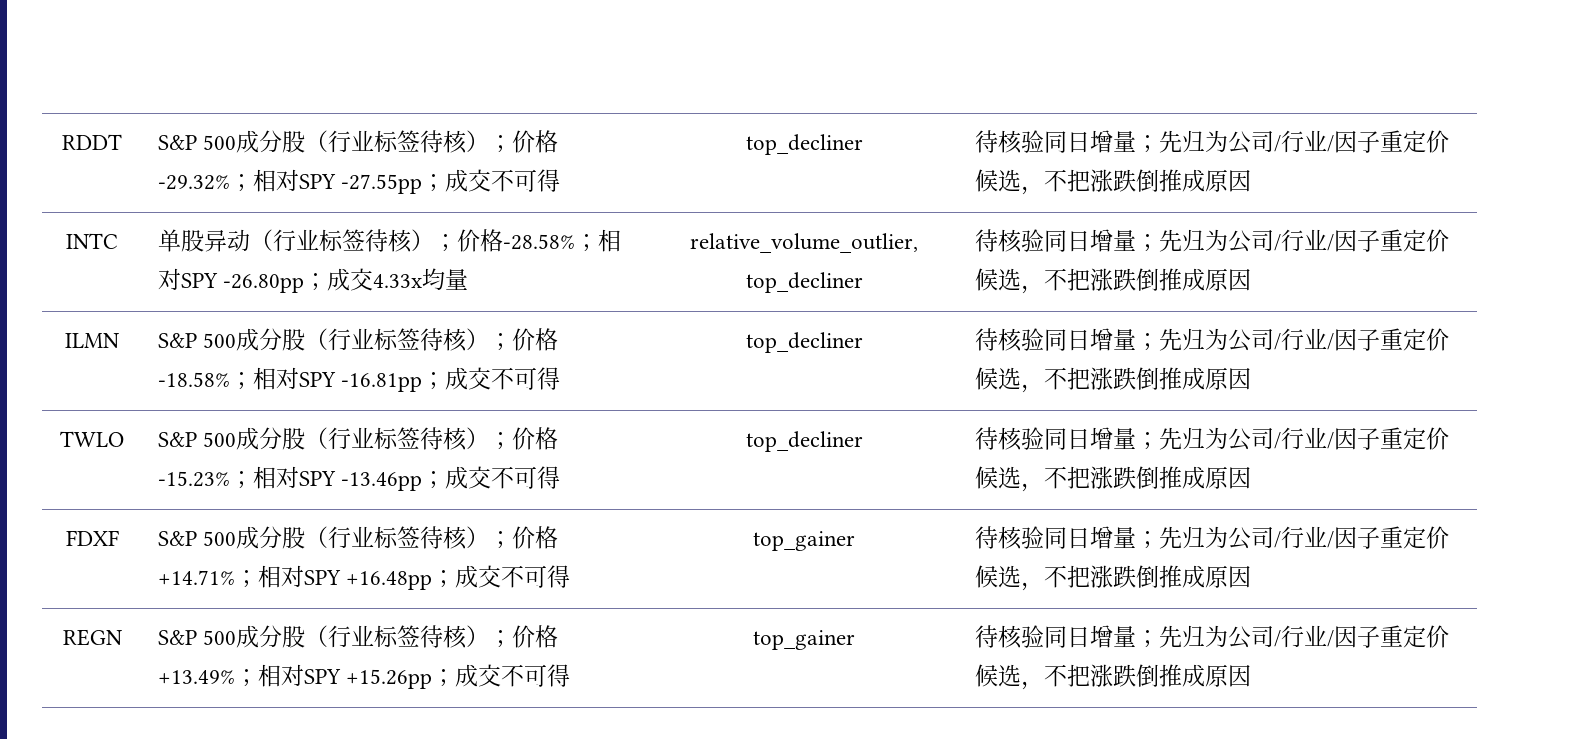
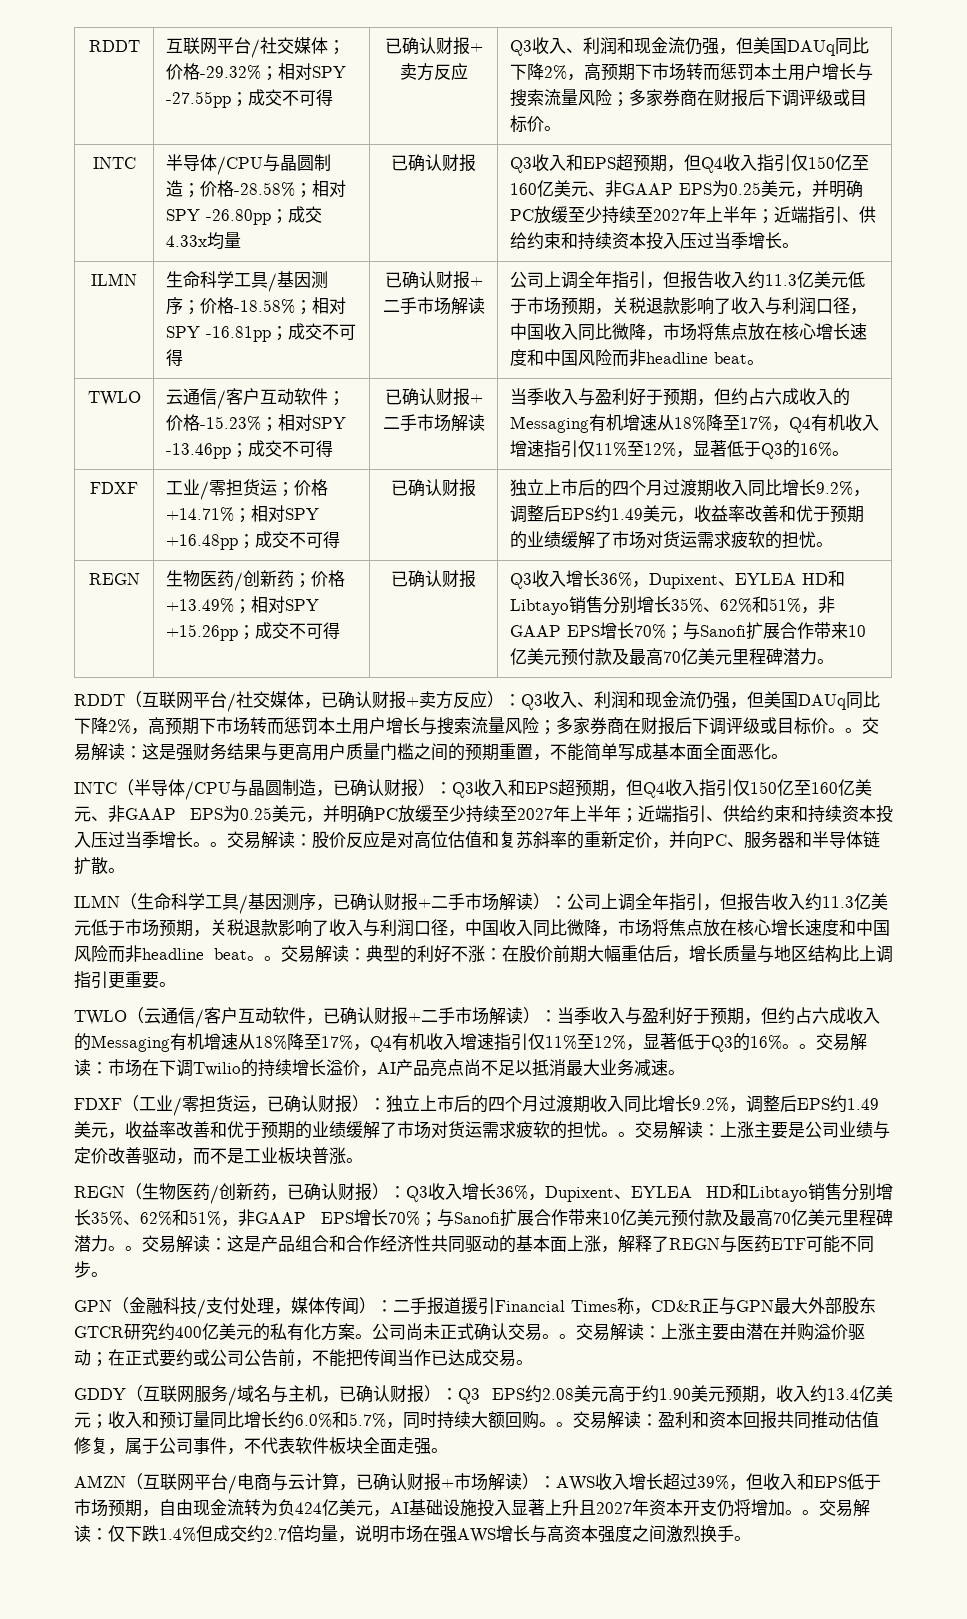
- S&P 500成分股（行业标签待核）；价格-29.32%；相对SPY -27.55pp；成交不可得 | top_decliner | 待核验同日增量；先归为公司/行业/因子重定价候选，不把涨跌倒推成原因
- INTC | 单股异动（行业标签待核）；价格-28.58%；相对SPY -26.80pp；成交4.33x均量 | relative_volume_outlier, top_decliner | 待核验同日增量；先归为公司/行业/因子重定价候选，不把涨跌倒推成原因
- ILMN | S&P 500成分股（行业标签待核）；价格-18.58%；相对SPY -16.81pp；成交不可得 | top_decliner | 待核验同日增量；先归为公司/行业/因子重定价候选，不把涨跌倒推成原因
- TWLO | S&P 500成分股（行业标签待核）；价格-15.23%；相对SPY -13.46pp；成交不可得 | top_decliner | 待核验同日增量；先归为公司/行业/因子重定价候选，不把涨跌倒推成原因
- FDXF | S&P 500成分股（行业标签待核）；价格+14.71%；相对SPY +16.48pp；成交不可得 | top_gainer | 待核验同日增量；先归为公司/行业/因子重定价候选，不把涨跌倒推成原因
- REGN | S&P 500成分股（行业标签待核）；价格+13.49%；相对SPY +15.26pp；成交不可得 | top_gainer | 待核验同日增量；先归为公司/行业/因子重定价候选，不把涨跌倒推成原因
+ 互联网平台/社交媒体；价格-29.32%；相对SPY -27.55pp；成交不可得 | 已确认财报+卖方反应 | Q3收入、利润和现金流仍强，但美国DAUq同比下降2%，高预期下市场转而惩罚本土用户增长与搜索流量风险；多家券商在财报后下调评级或目标价。
+ INTC | 半导体/CPU与晶圆制造；价格-28.58%；相对SPY -26.80pp；成交4.33x均量 | 已确认财报 | Q3收入和EPS超预期，但Q4收入指引仅150亿至160亿美元、非GAAP EPS为0.25美元，并明确PC放缓至少持续至2027年上半年；近端指引、供给约束和持续资本投入压过当季增长。
+ ILMN | 生命科学工具/基因测序；价格-18.58%；相对SPY -16.81pp；成交不可得 | 已确认财报+二手市场解读 | 公司上调全年指引，但报告收入约11.3亿美元低于市场预期，关税退款影响了收入与利润口径，中国收入同比微降，市场将焦点放在核心增长速度和中国风险而非headline beat。
+ TWLO | 云通信/客户互动软件；价格-15.23%；相对SPY -13.46pp；成交不可得 | 已确认财报+二手市场解读 | 当季收入与盈利好于预期，但约占六成收入的Messaging有机增速从18%降至17%，Q4有机收入增速指引仅11%至12%，显著低于Q3的16%。
+ FDXF | 工业/零担货运；价格+14.71%；相对SPY +16.48pp；成交不可得 | 已确认财报 | 独立上市后的四个月过渡期收入同比增长9.2%，调整后EPS约1.49美元，收益率改善和优于预期的业绩缓解了市场对货运需求疲软的担忧。
+ REGN | 生物医药/创新药；价格+13.49%；相对SPY +15.26pp；成交不可得 | 已确认财报 | Q3收入增长36%，Dupixent、EYLEA HD和Libtayo销售分别增长35%、62%和51%，非GAAP EPS增长70%；与Sanofi扩展合作带来10亿美元预付款及最高70亿美元里程碑潜力。
+ RDDT（互联网平台/社交媒体，已确认财报+卖方反应）：Q3收入、利润和现金流仍强，但美国DAUq同比下降2%，高预期下市场转而惩罚本土用户增长与搜索流量风险；多家券商在财报后下调评级或目标价。。交易解读：这是强财务结果与更高用户质量门槛之间的预期重置，不能简单写成基本面全面恶化。
+ INTC（半导体/CPU与晶圆制造，已确认财报）：Q3收入和EPS超预期，但Q4收入指引仅150亿至160亿美元、非GAAP EPS为0.25美元，并明确PC放缓至少持续至2027年上半年；近端指引、供给约束和持续资本投入压过当季增长。。交易解读：股价反应是对高位估值和复苏斜率的重新定价，并向PC、服务器和半导体链扩散。
+ ILMN（生命科学工具/基因测序，已确认财报+二手市场解读）：公司上调全年指引，但报告收入约11.3亿美元低于市场预期，关税退款影响了收入与利润口径，中国收入同比微降，市场将焦点放在核心增长速度和中国风险而非headline beat。。交易解读：典型的利好不涨：在股价前期大幅重估后，增长质量与地区结构比上调指引更重要。
+ TWLO（云通信/客户互动软件，已确认财报+二手市场解读）：当季收入与盈利好于预期，但约占六成收入的Messaging有机增速从18%降至17%，Q4有机收入增速指引仅11%至12%，显著低于Q3的16%。。交易解读：市场在下调Twilio的持续增长溢价，AI产品亮点尚不足以抵消最大业务减速。
+ FDXF（工业/零担货运，已确认财报）：独立上市后的四个月过渡期收入同比增长9.2%，调整后EPS约1.49美元，收益率改善和优于预期的业绩缓解了市场对货运需求疲软的担忧。。交易解读：上涨主要是公司业绩与定价改善驱动，而不是工业板块普涨。
+ REGN（生物医药/创新药，已确认财报）：Q3收入增长36%，Dupixent、EYLEA HD和Libtayo销售分别增长35%、62%和51%，非GAAP EPS增长70%；与Sanofi扩展合作带来10亿美元预付款及最高70亿美元里程碑潜力。。交易解读：这是产品组合和合作经济性共同驱动的基本面上涨，解释了REGN与医药ETF可能不同步。
+ GPN（金融科技/支付处理，媒体传闻）：二手报道援引Financial Times称，CD&R正与GPN最大外部股东GTCR研究约400亿美元的私有化方案。公司尚未正式确认交易。。交易解读：上涨主要由潜在并购溢价驱动；在正式要约或公司公告前，不能把传闻当作已达成交易。
+ GDDY（互联网服务/域名与主机，已确认财报）：Q3 EPS约2.08美元高于约1.90美元预期，收入约13.4亿美元；收入和预订量同比增长约6.0%和5.7%，同时持续大额回购。。交易解读：盈利和资本回报共同推动估值修复，属于公司事件，不代表软件板块全面走强。
+ AMZN（互联网平台/电商与云计算，已确认财报+市场解读）：AWS收入增长超过39%，但收入和EPS低于市场预期，自由现金流转为负424亿美元，AI基础设施投入显著上升且2027年资本开支仍将增加。。交易解读：仅下跌1.4%但成交约2.7倍均量，说明市场在强AWS增长与高资本强度之间激烈换手。

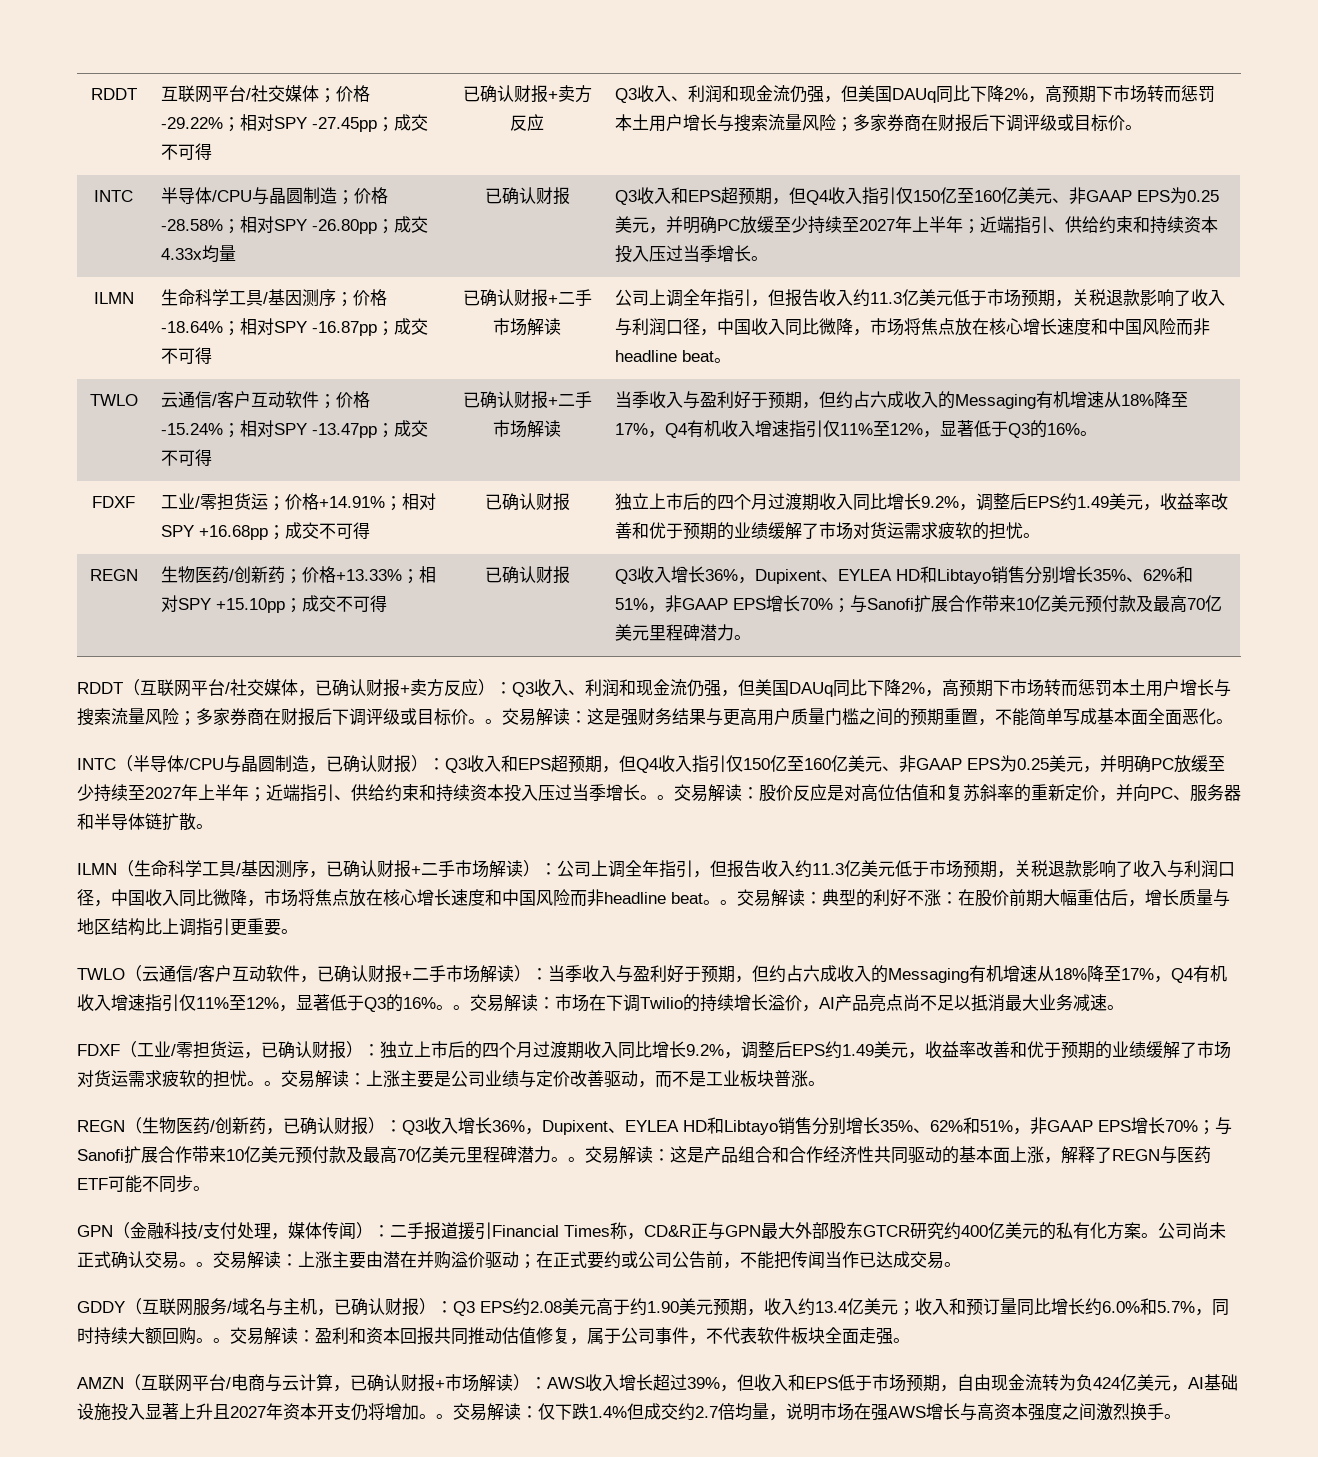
- 互联网平台/社交媒体；价格-29.32%；相对SPY -27.55pp；成交不可得
+ 互联网平台/社交媒体；价格-29.22%；相对SPY -27.45pp；成交不可得
- 生命科学工具/基因测序；价格-18.58%；相对SPY -16.81pp；成交不可得
+ 生命科学工具/基因测序；价格-18.64%；相对SPY -16.87pp；成交不可得
- 云通信/客户互动软件；价格-15.23%；相对SPY -13.46pp；成交不可得
+ 云通信/客户互动软件；价格-15.24%；相对SPY -13.47pp；成交不可得
- 工业/零担货运；价格+14.71%；相对SPY +16.48pp；成交不可得
+ 工业/零担货运；价格+14.91%；相对SPY +16.68pp；成交不可得
- 生物医药/创新药；价格+13.49%；相对SPY +15.26pp；成交不可得
+ 生物医药/创新药；价格+13.33%；相对SPY +15.10pp；成交不可得

